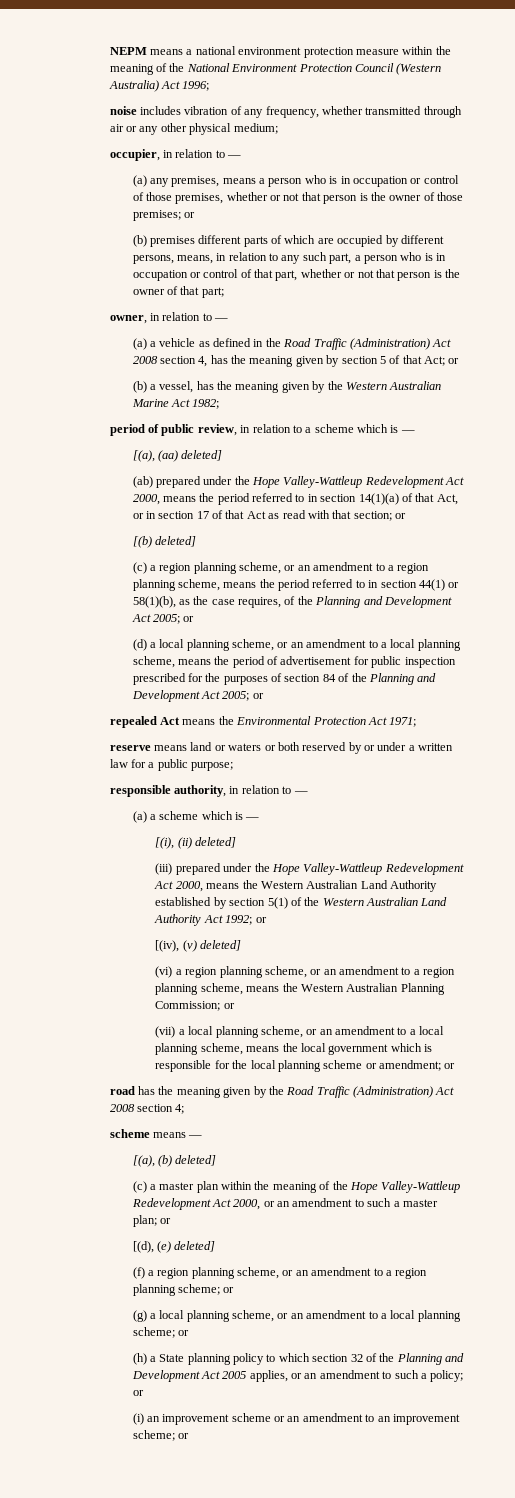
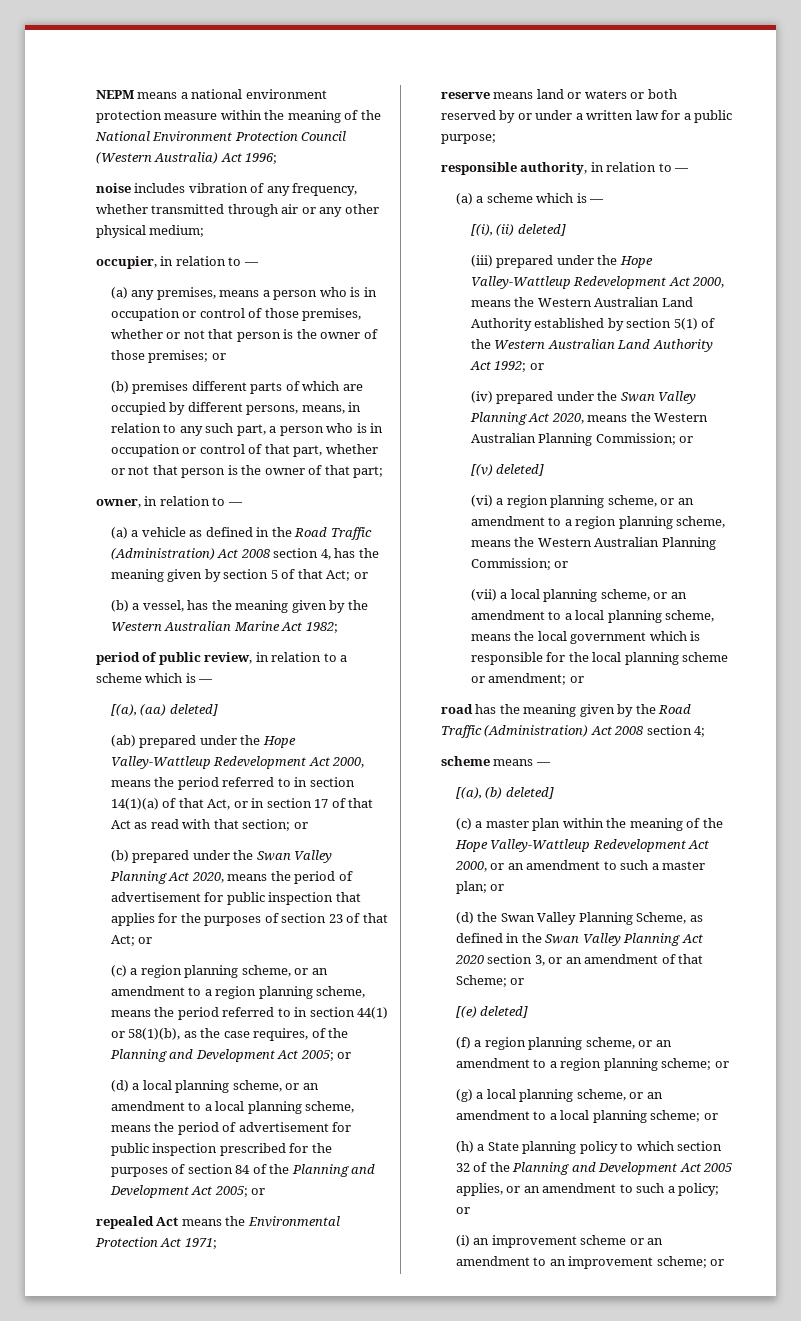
- [(b) deleted]
+ (b) prepared under the Swan Valley Planning Act 2020, means the period of advertisement for public inspection that applies for the purposes of section 23 of that Act; or
- [(iv), (v) deleted]
+ (iv) prepared under the Swan Valley Planning Act 2020, means the Western Australian Planning Commission; or
+ [(v) deleted]
- [(d), (e) deleted]
+ (d) the Swan Valley Planning Scheme, as defined in the Swan Valley Planning Act 2020 section 3, or an amendment of that Scheme; or
+ [(e) deleted]

